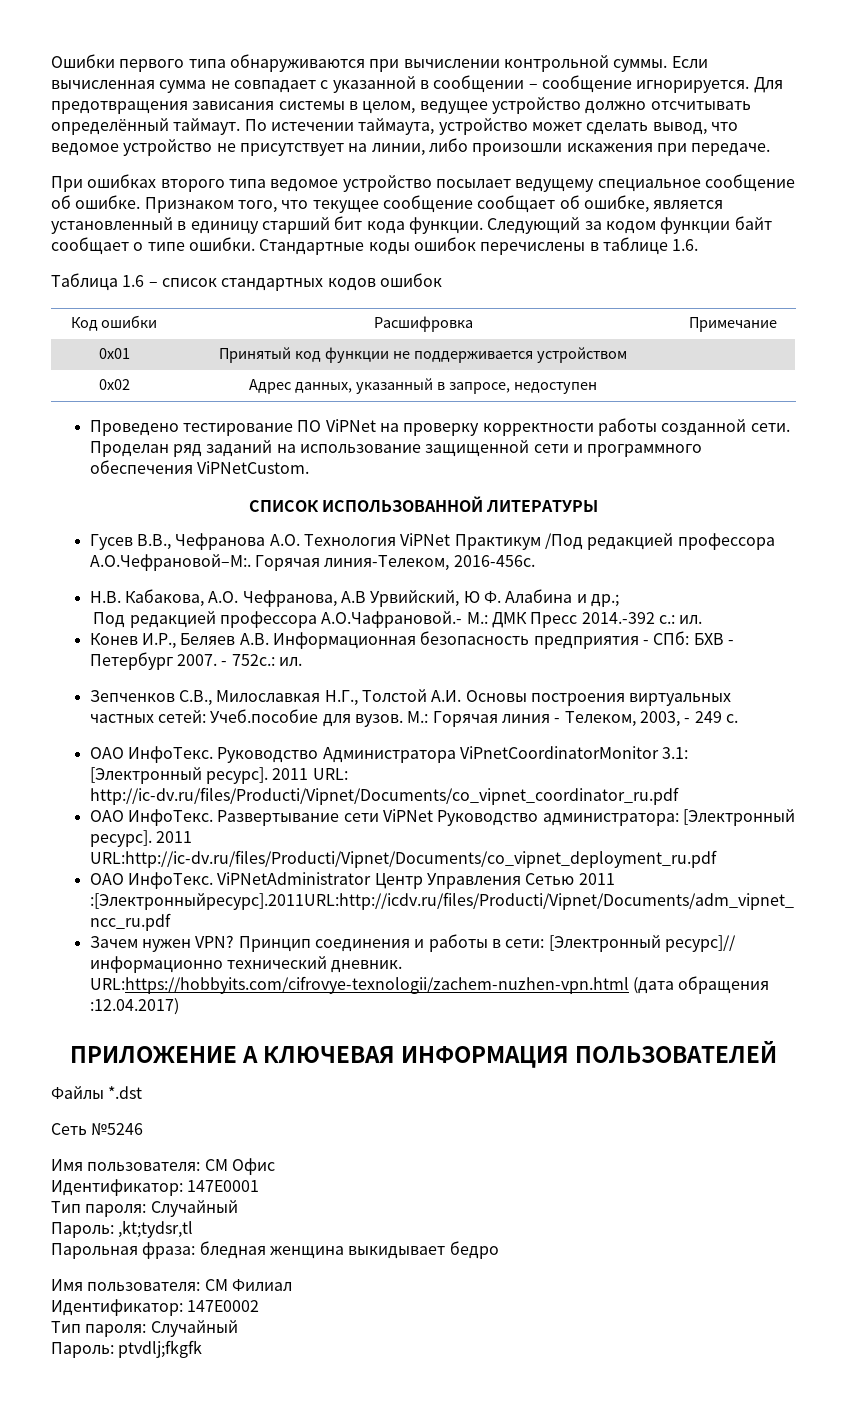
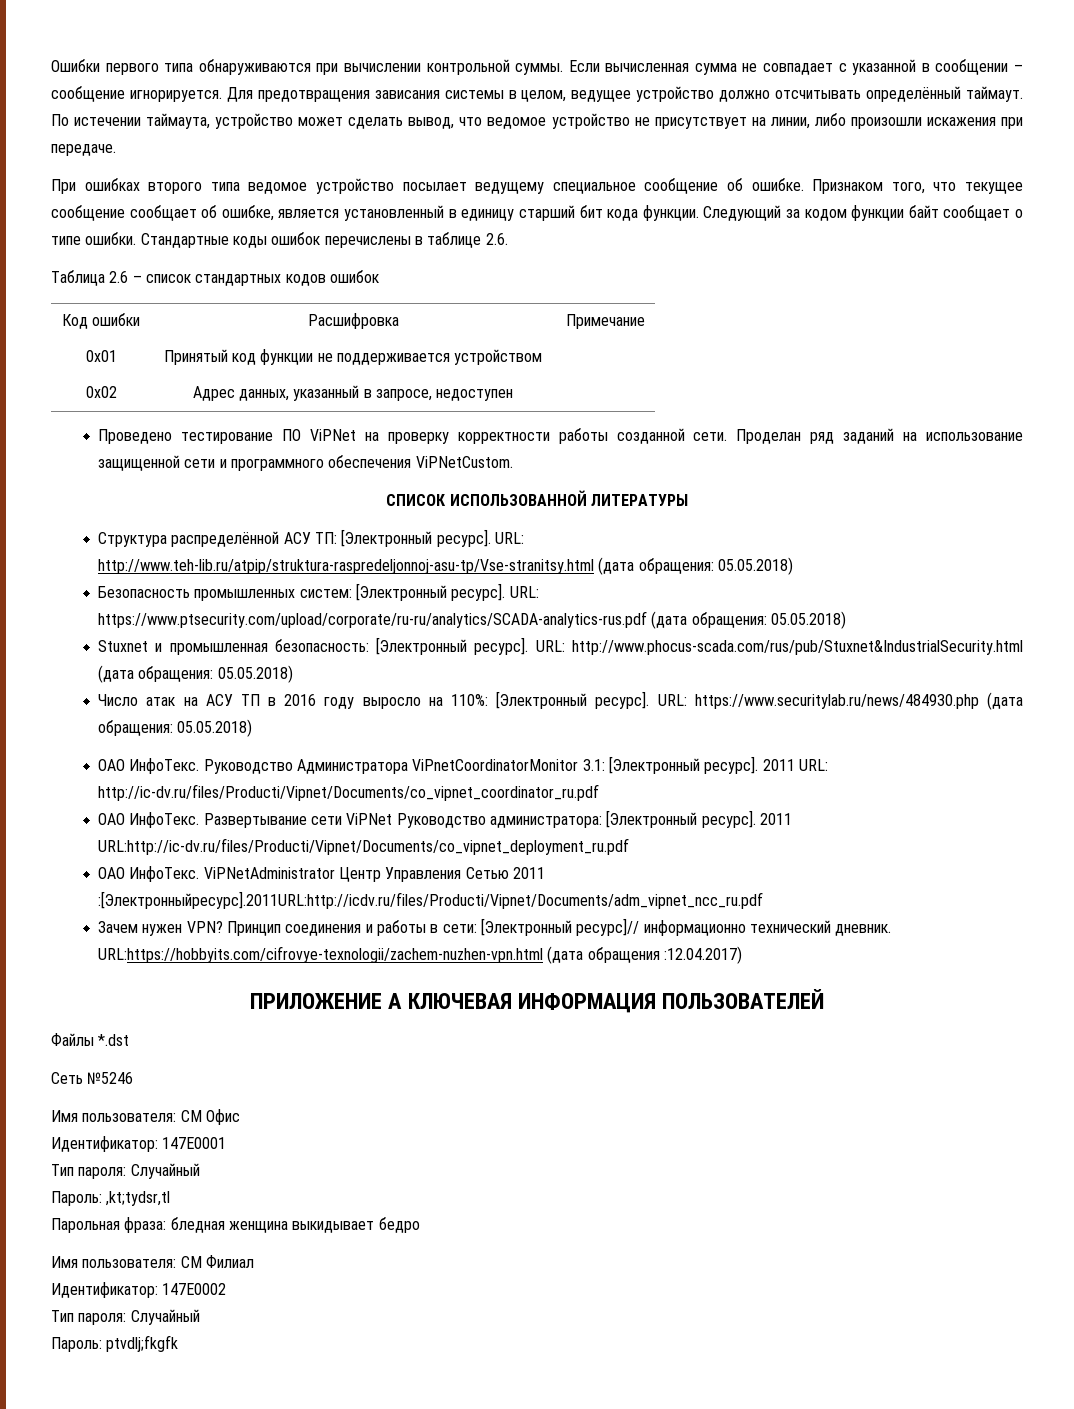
- Стандартные коды ошибок перечислены в таблице 1.6.
+ Стандартные коды ошибок перечислены в таблице 2.6.
- Таблица 1.6 – список стандартных кодов ошибок
+ Таблица 2.6 – список стандартных кодов ошибок
- Гусев В.В., Чефранова А.О. Технология ViPNet Практикум /Под редакцией профессора А.О.Чефрановой–М:. Горячая линия-Телеком, 2016-456с.
- Н.В. Кабакова, А.О. Чефранова, А.В Урвийский, Ю Ф. Алабина и др.;
- Под редакцией профессора А.О.Чафрановой.- М.: ДМК Пресс 2014.-392 с.: ил.
- Конев И.Р., Беляев А.В. Информационная безопасность предприятия - СПб: БХВ - Петербург 2007. - 752с.: ил.
- Зепченков С.В., Милославкая Н.Г., Толстой А.И. Основы построения виртуальных частных сетей: Учеб.пособие для вузов. М.: Горячая линия - Телеком, 2003, - 249 с.
+ Cтруктура распределённой АСУ ТП: [Электронный ресурс]. URL: http://www.teh-lib.ru/atpip/struktura-raspredeljonnoj-asu-tp/Vse-stranitsy.html (дата обращения: 05.05.2018)
+ Безопасность промышленных систем: [Электронный ресурс]. URL: https://www.ptsecurity.com/upload/corporate/ru-ru/analytics/SCADA-analytics-rus.pdf (дата обращения: 05.05.2018)
+ Stuxnet и промышленная безопасность: [Электронный ресурс]. URL: http://www.phocus-scada.com/rus/pub/Stuxnet&IndustrialSecurity.html (дата обращения: 05.05.2018)
+ Число атак на АСУ ТП в 2016 году выросло на 110%: [Электронный ресурс]. URL: https://www.securitylab.ru/news/484930.php (дата обращения: 05.05.2018)

